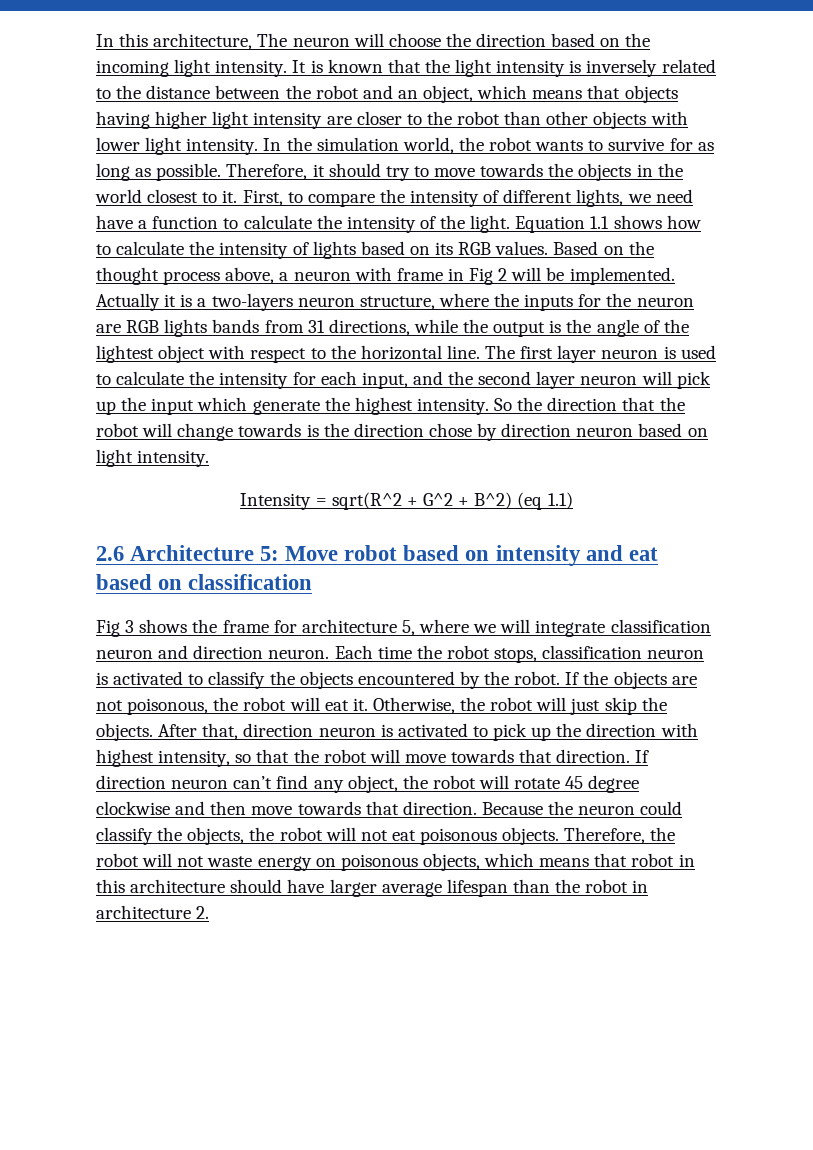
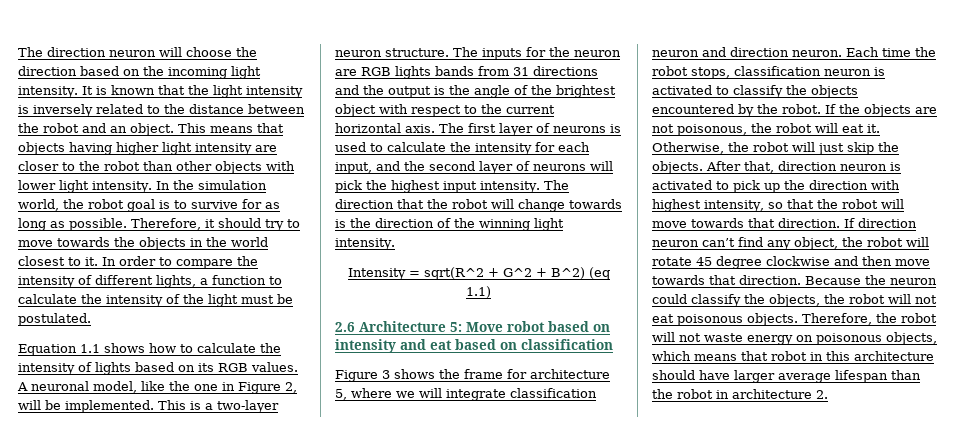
- In this architecture, The neuron will choose the direction based on the incoming light intensity.
+ The direction neuron will choose the direction based on the incoming light intensity.
- It is known that the light intensity is inversely related to the distance between the robot and an object, which means that objects having higher light intensity are closer to the robot than other objects with lower light intensity.
+ It is known that the light intensity is inversely related to the distance between the robot and an object. This means that objects having higher light intensity are closer to the robot than other objects with lower light intensity.
- In the simulation world, the robot wants to survive for as long as possible.
+ In the simulation world, the robot goal is to survive for as long as possible.
- First, to compare the intensity of different lights, we need have a function to calculate the intensity of the light. Equation 1.1 shows how to calculate the intensity of lights based on its RGB values.
+ In order to compare the intensity of different lights, a function to calculate the intensity of the light must be postulated.
+ Equation 1.1 shows how to calculate the intensity of lights based on its RGB values.
- Based on the thought process above, a neuron with frame in Fig 2 will be implemented. Actually it is a two-layers neuron structure, where the inputs for the neuron are RGB lights bands from 31 directions, while the output is the angle of the lightest object with respect to the horizontal line.
+ A neuronal model, like the one in Figure 2, will be implemented. This is a two-layer neuron structure. The inputs for the neuron are RGB lights bands from 31 directions and the output is the angle of the brightest object with respect to the current horizontal axis.
- The first layer neuron is used to calculate the intensity for each input, and the second layer neuron will pick up the input which generate the highest intensity. So the direction that the robot will change towards is the direction chose by direction neuron based on light intensity.
+ The first layer of neurons is used to calculate the intensity for each input, and the second layer of neurons will pick the highest input intensity. The direction that the robot will change towards is the direction of the winning light intensity.
- Fig 3 shows the frame for architecture 5, where we will integrate classification neuron and direction neuron.
+ Figure 3 shows the frame for architecture 5, where we will integrate classification neuron and direction neuron.

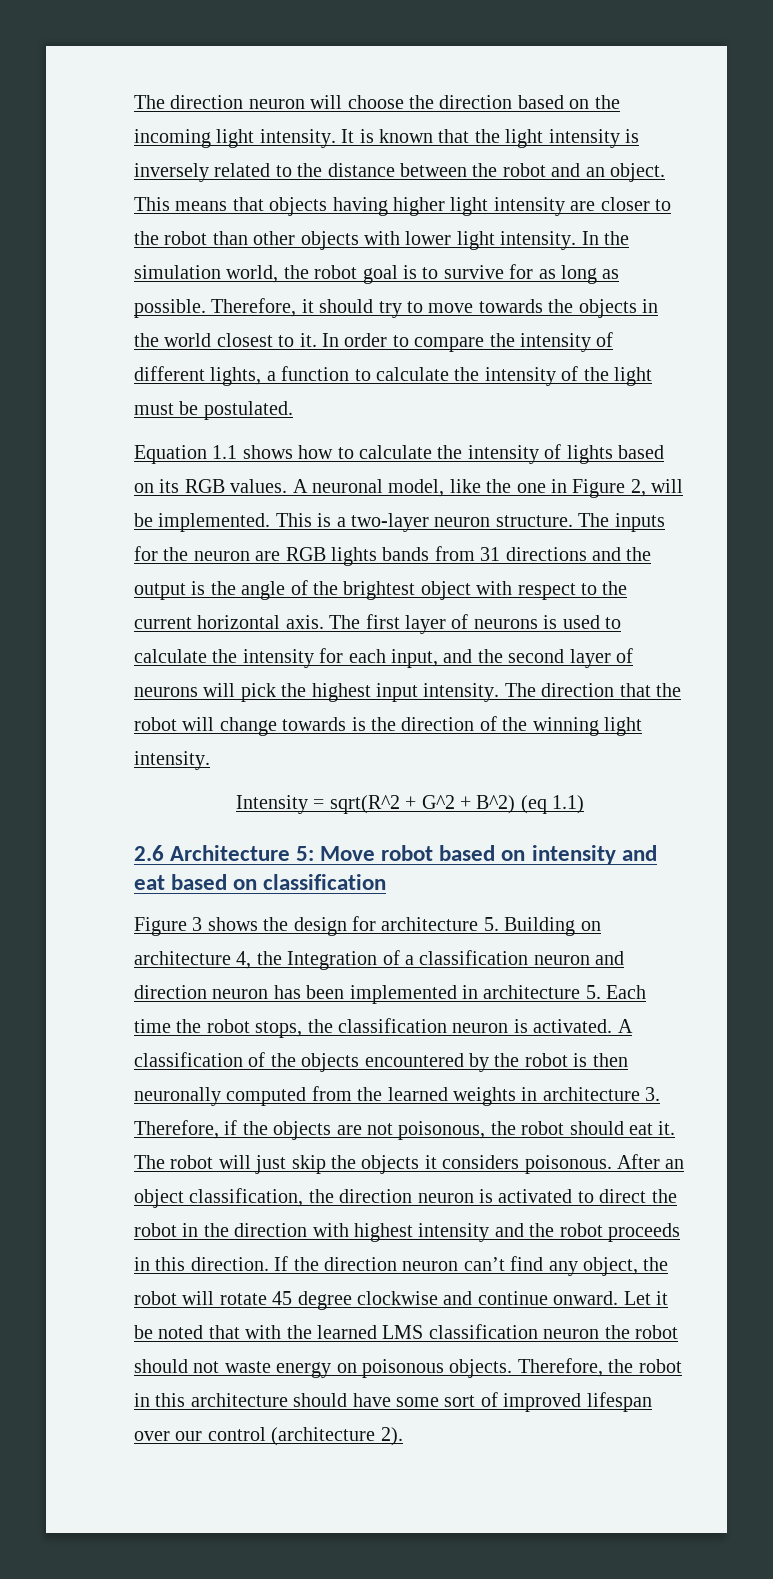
- Figure 3 shows the frame for architecture 5, where we will integrate classification neuron and direction neuron. Each time the robot stops, classification neuron is activated to classify the objects encountered by the robot. If the objects are not poisonous, the robot will eat it.
+ Figure 3 shows the design for architecture 5. Building on architecture 4, the Integration of a classification neuron and direction neuron has been implemented in architecture 5. Each time the robot stops, the classification neuron is activated. A classification of the objects encountered by the robot is then neuronally computed from the learned weights in architecture 3. Therefore, if the objects are not poisonous, the robot should eat it.
- Otherwise, the robot will just skip the objects. After that, direction neuron is activated to pick up the direction with highest intensity, so that the robot will move towards that direction.
+ The robot will just skip the objects it considers poisonous. After an object classification, the direction neuron is activated to direct the robot in the direction with highest intensity and the robot proceeds in this direction.
- If direction neuron can’t find any object, the robot will rotate 45 degree clockwise and then move towards that direction. Because the neuron could classify the objects, the robot will not eat poisonous objects. Therefore, the robot will not waste energy on poisonous objects, which means that robot in this architecture should have larger average lifespan than the robot in architecture 2.
+ If the direction neuron can’t find any object, the robot will rotate 45 degree clockwise and continue onward. Let it be noted that with the learned LMS classification neuron the robot should not waste energy on poisonous objects. Therefore, the robot in this architecture should have some sort of improved lifespan over our control (architecture 2).

